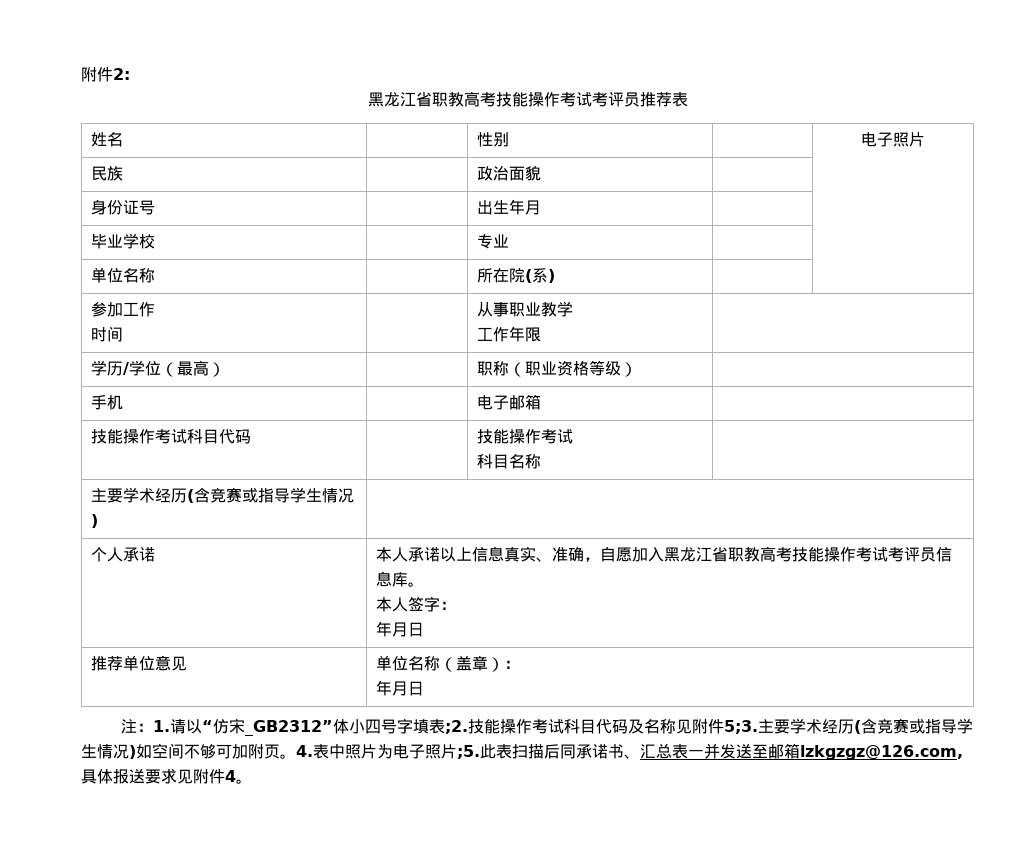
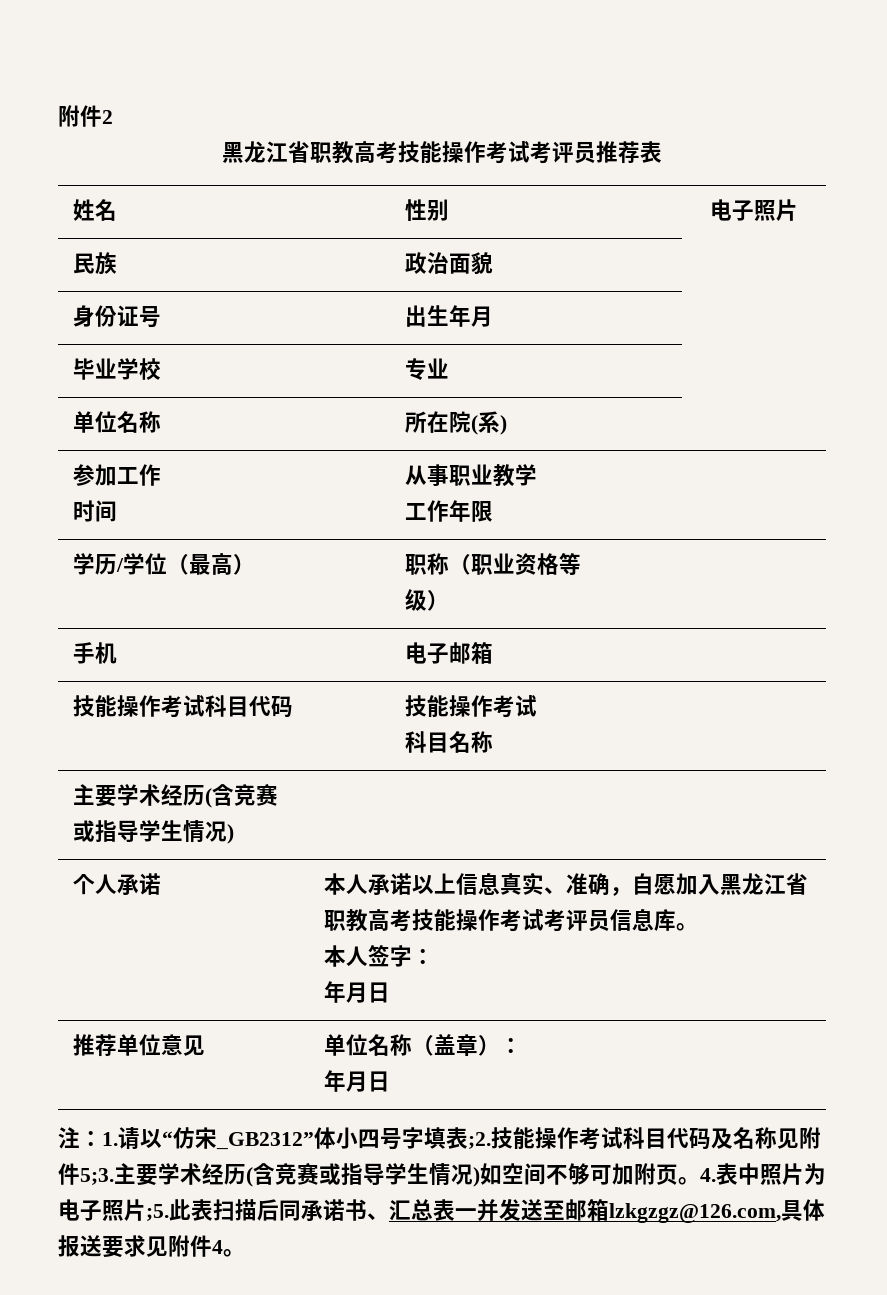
- 附件2:
+ 附件2

